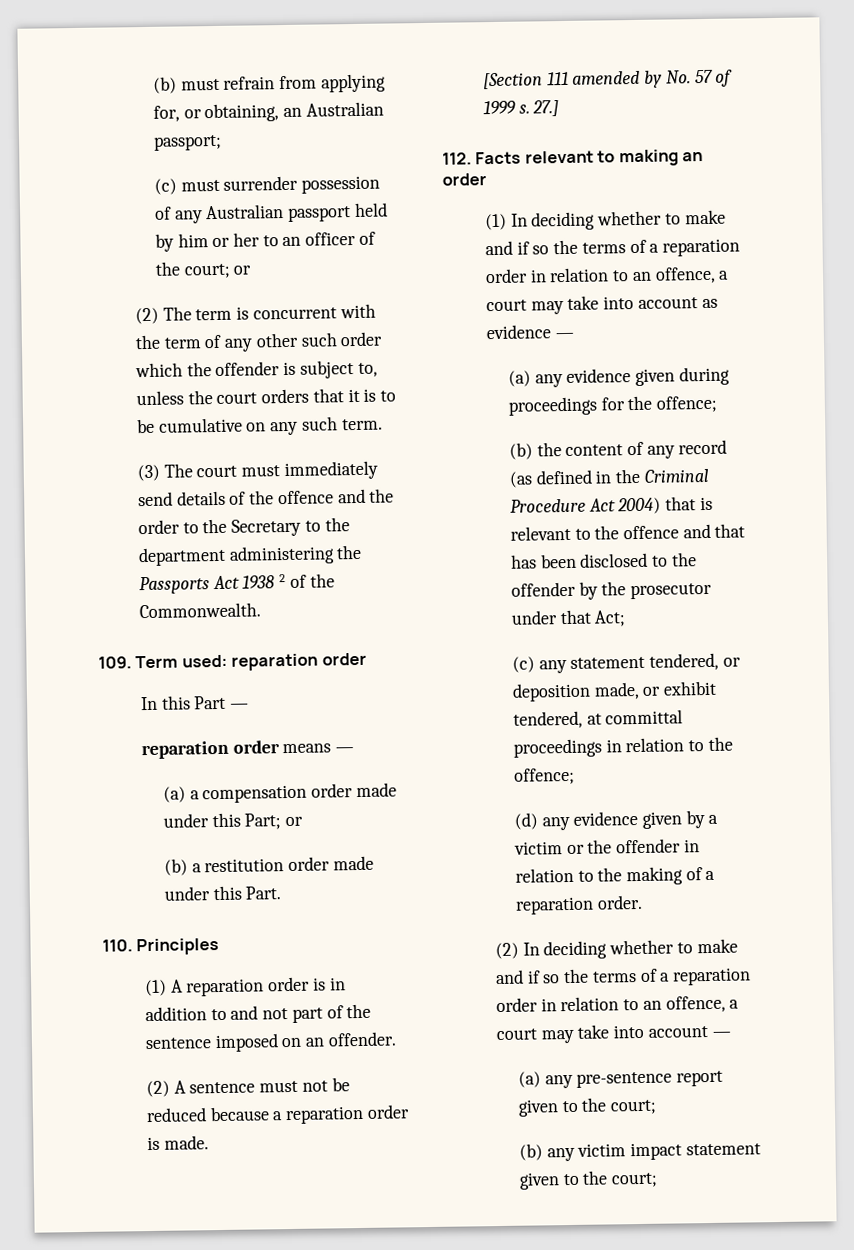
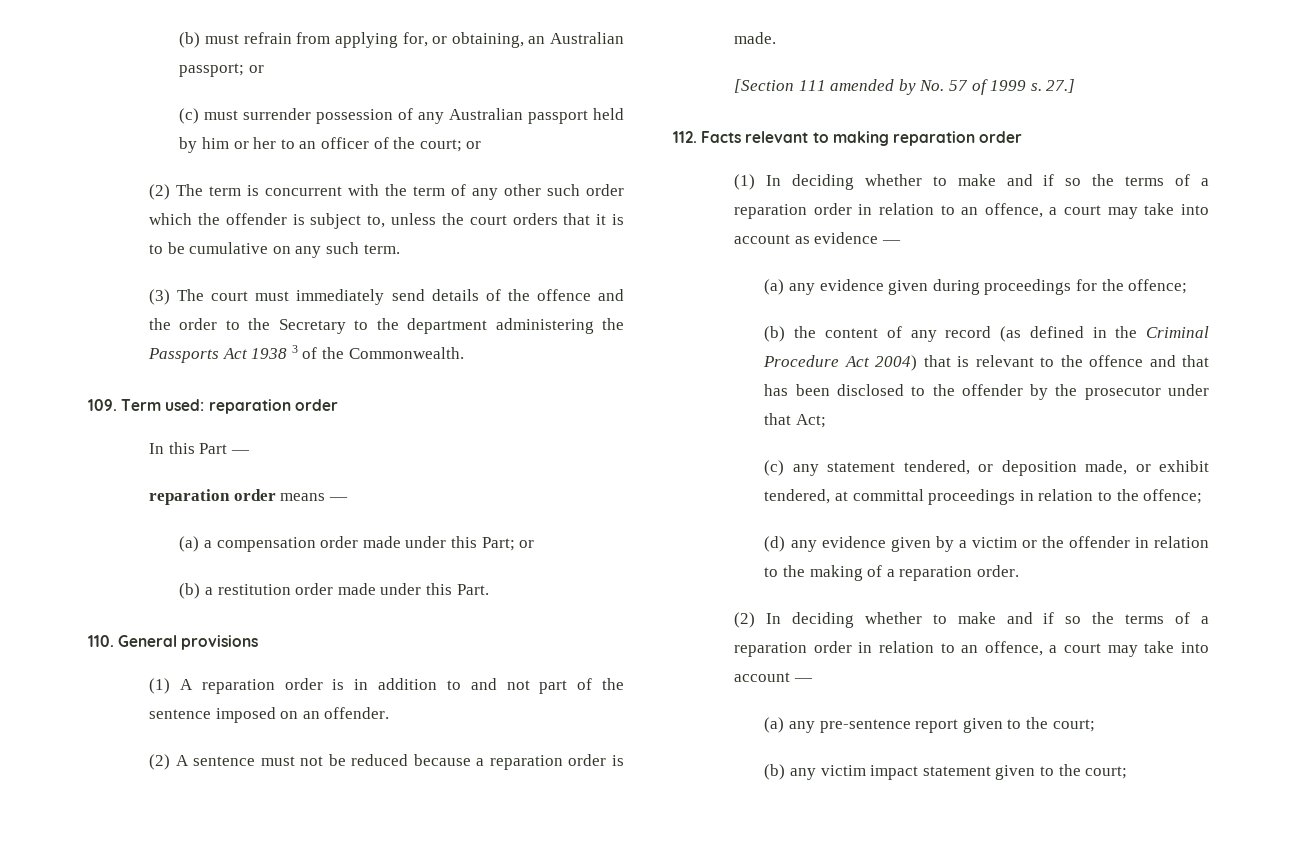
- (b) must refrain from applying for, or obtaining, an Australian passport;
+ (b) must refrain from applying for, or obtaining, an Australian passport; or
- (3) The court must immediately send details of the offence and the order to the Secretary to the department administering the Passports Act 1938 2 of the Commonwealth.
+ (3) The court must immediately send details of the offence and the order to the Secretary to the department administering the Passports Act 1938 3 of the Commonwealth.
- 110. Principles
+ 110. General provisions
- 112. Facts relevant to making an order
+ 112. Facts relevant to making reparation order

